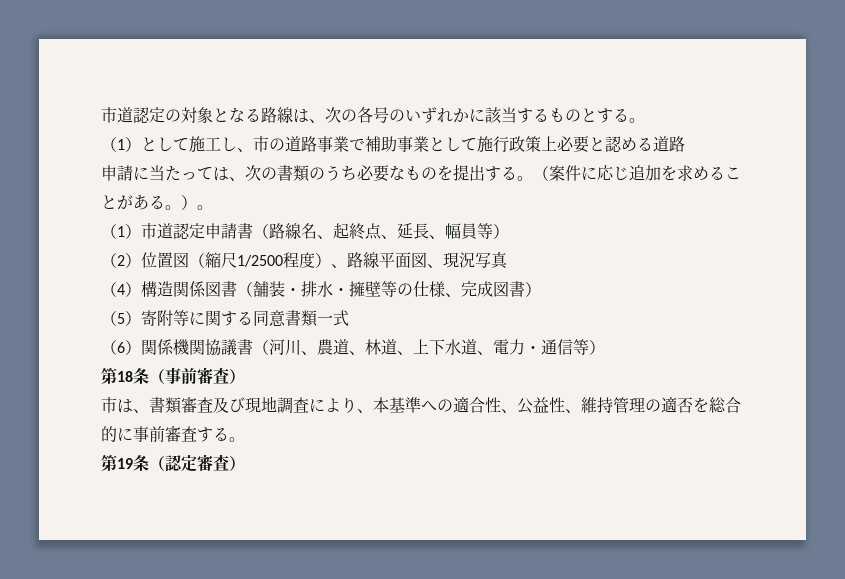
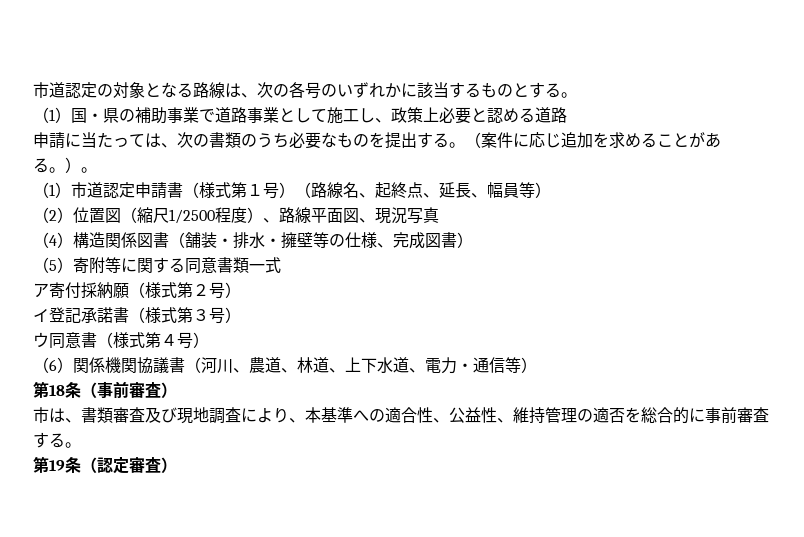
- （1）として施工し、市の道路事業で補助事業として施行政策上必要と認める道路
+ （1）国・県の補助事業で道路事業として施工し、政策上必要と認める道路
- （1）市道認定申請書（路線名、起終点、延長、幅員等）
+ （1）市道認定申請書（様式第１号）（路線名、起終点、延長、幅員等）
+ ア寄付採納願（様式第２号）
+ イ登記承諾書（様式第３号）
+ ウ同意書（様式第４号）

